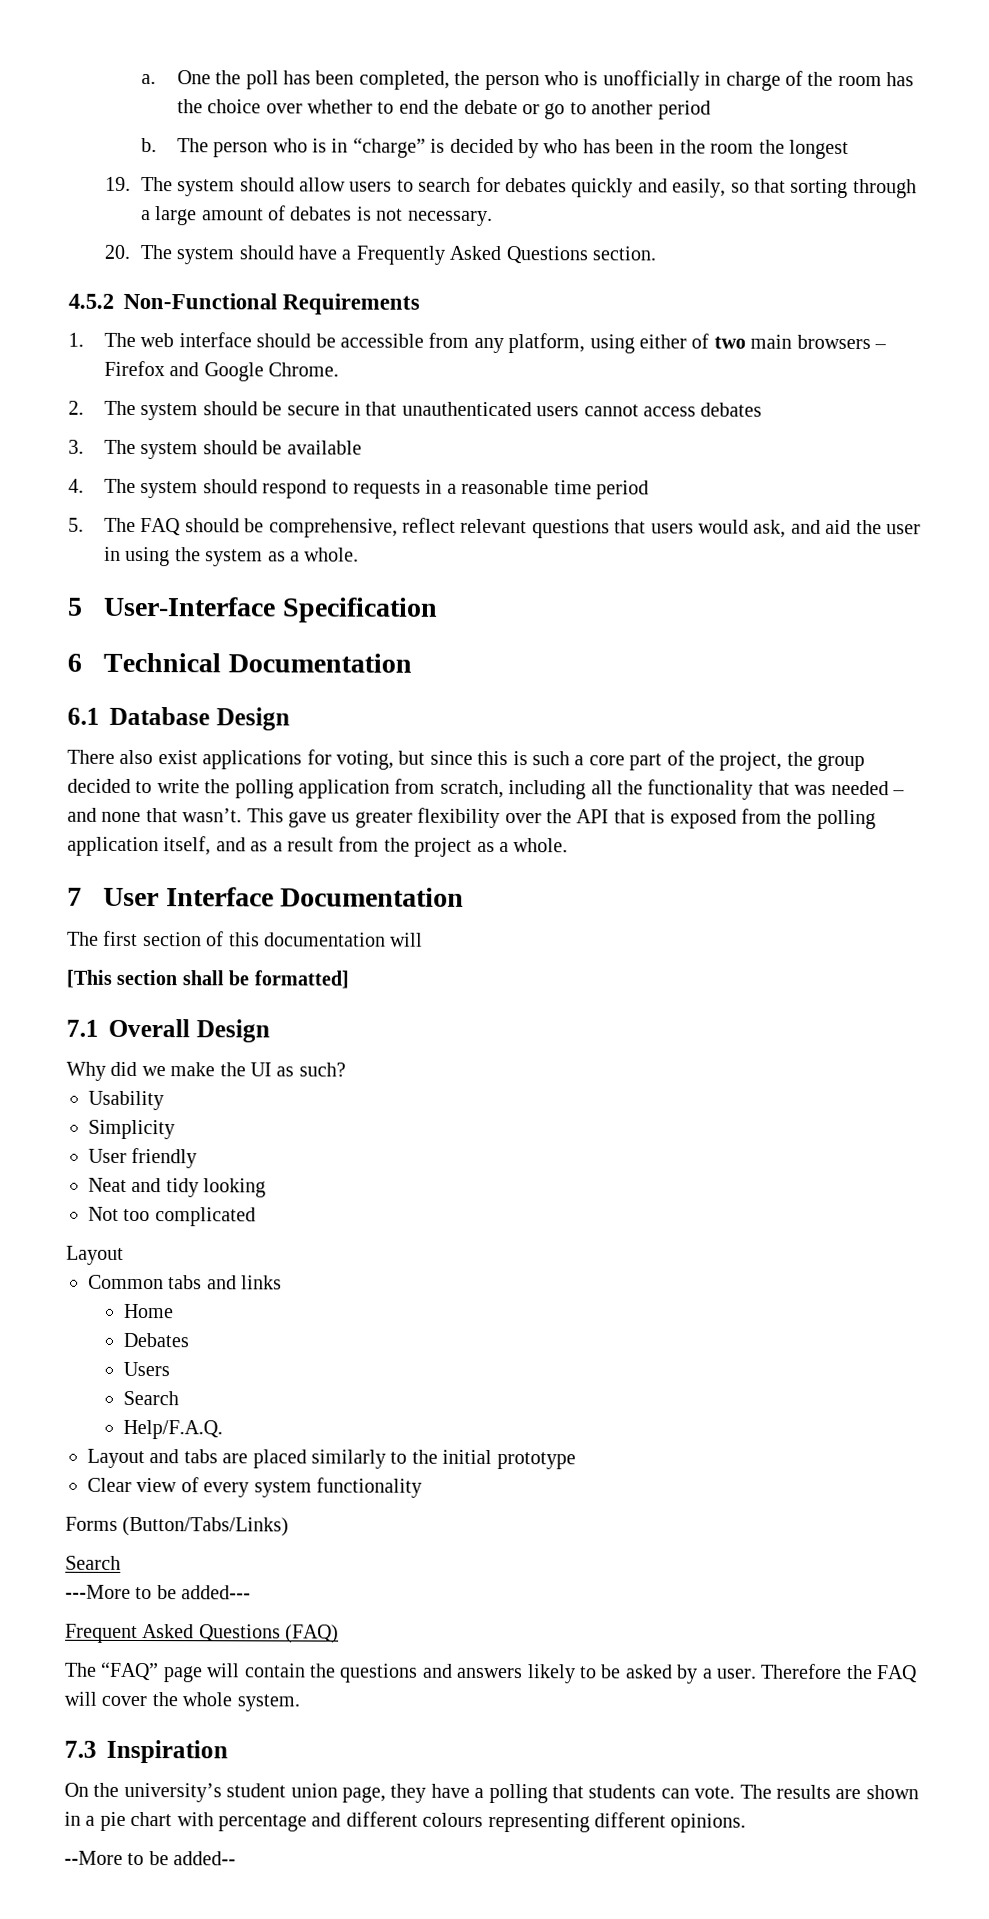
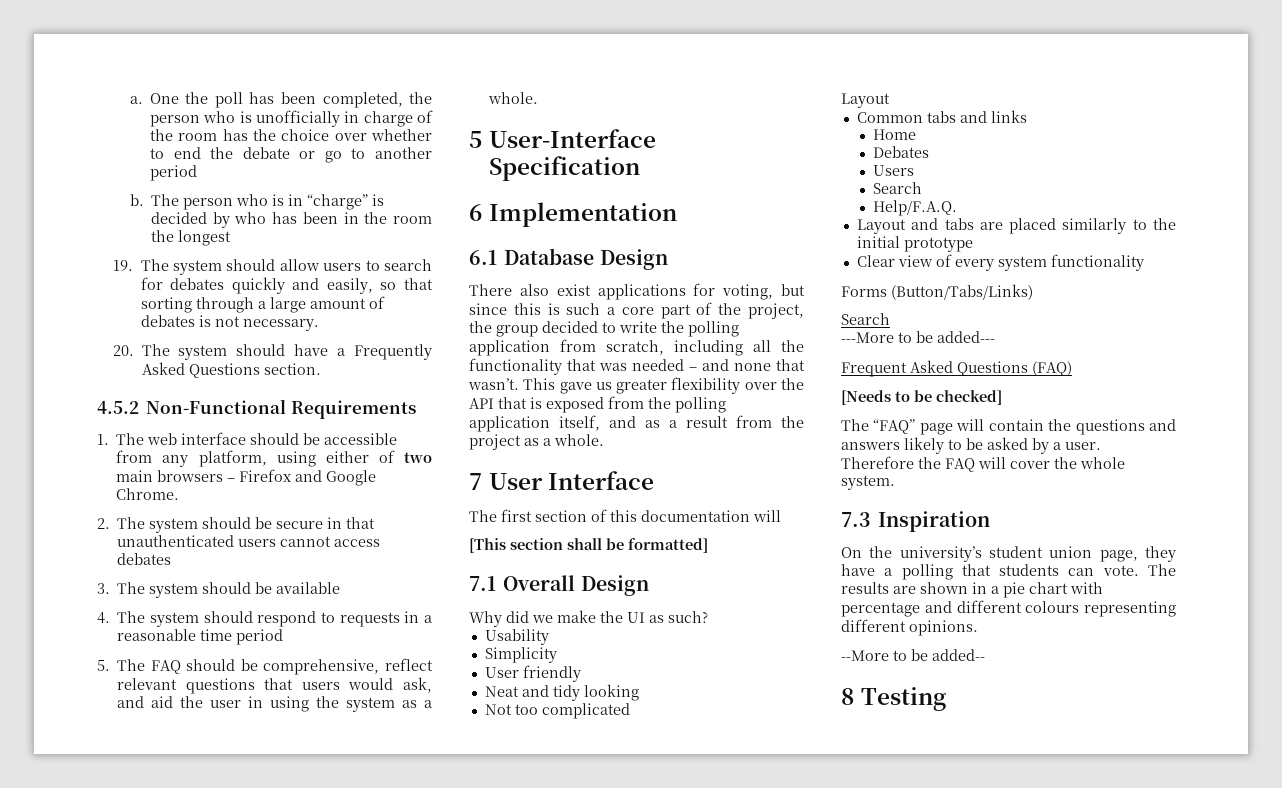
- 6 Technical Documentation
+ 6 Implementation
- 7 User Interface Documentation
+ 7 User Interface
+ [Needs to be checked]
+ 8 Testing

